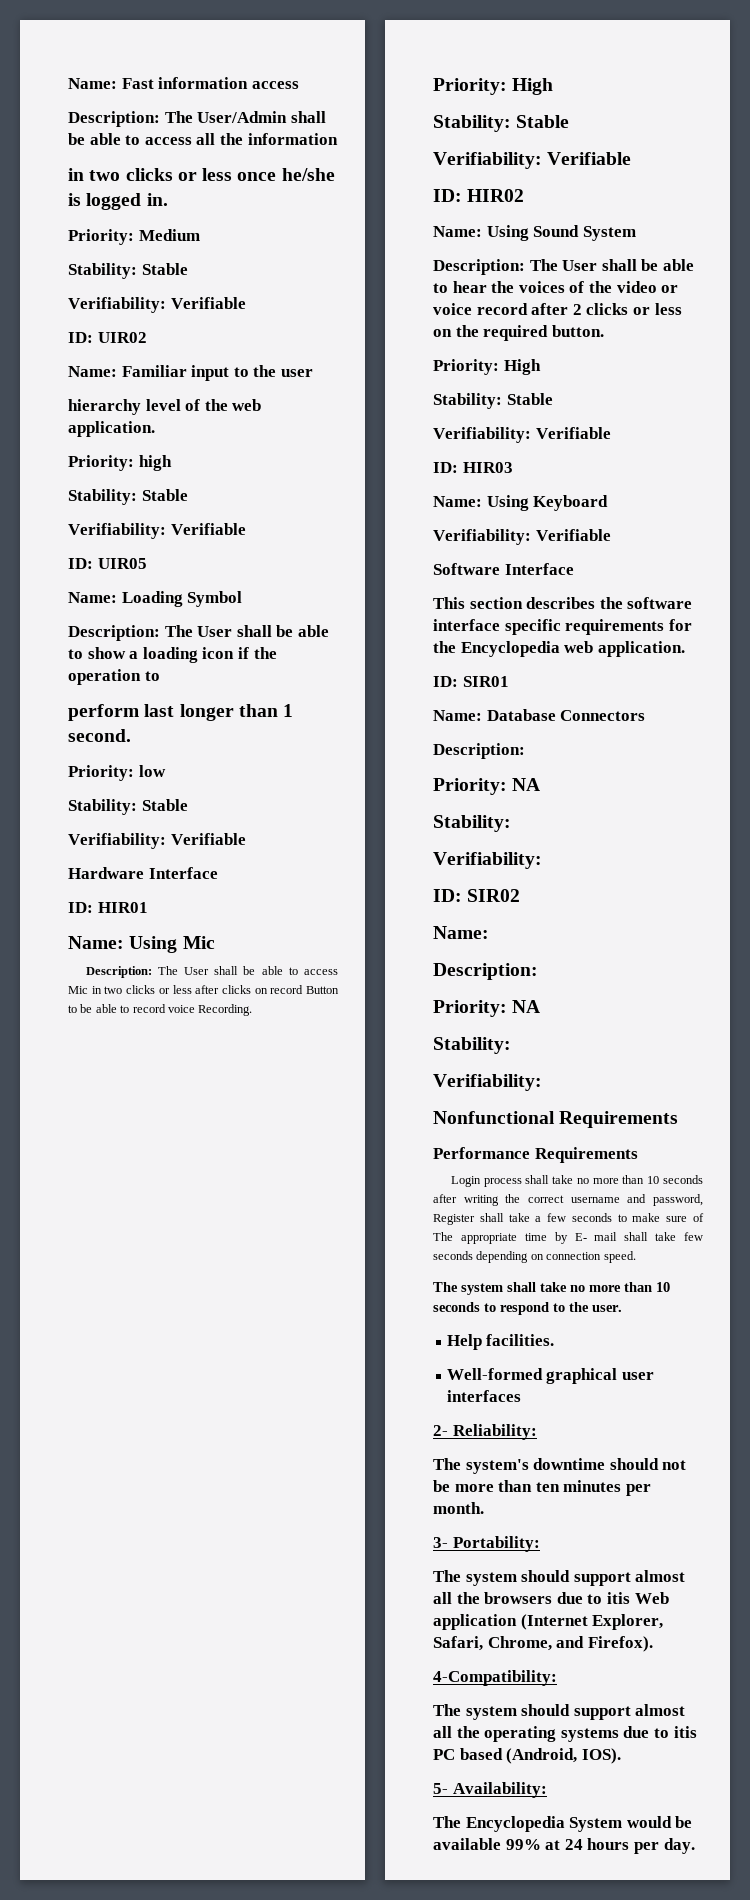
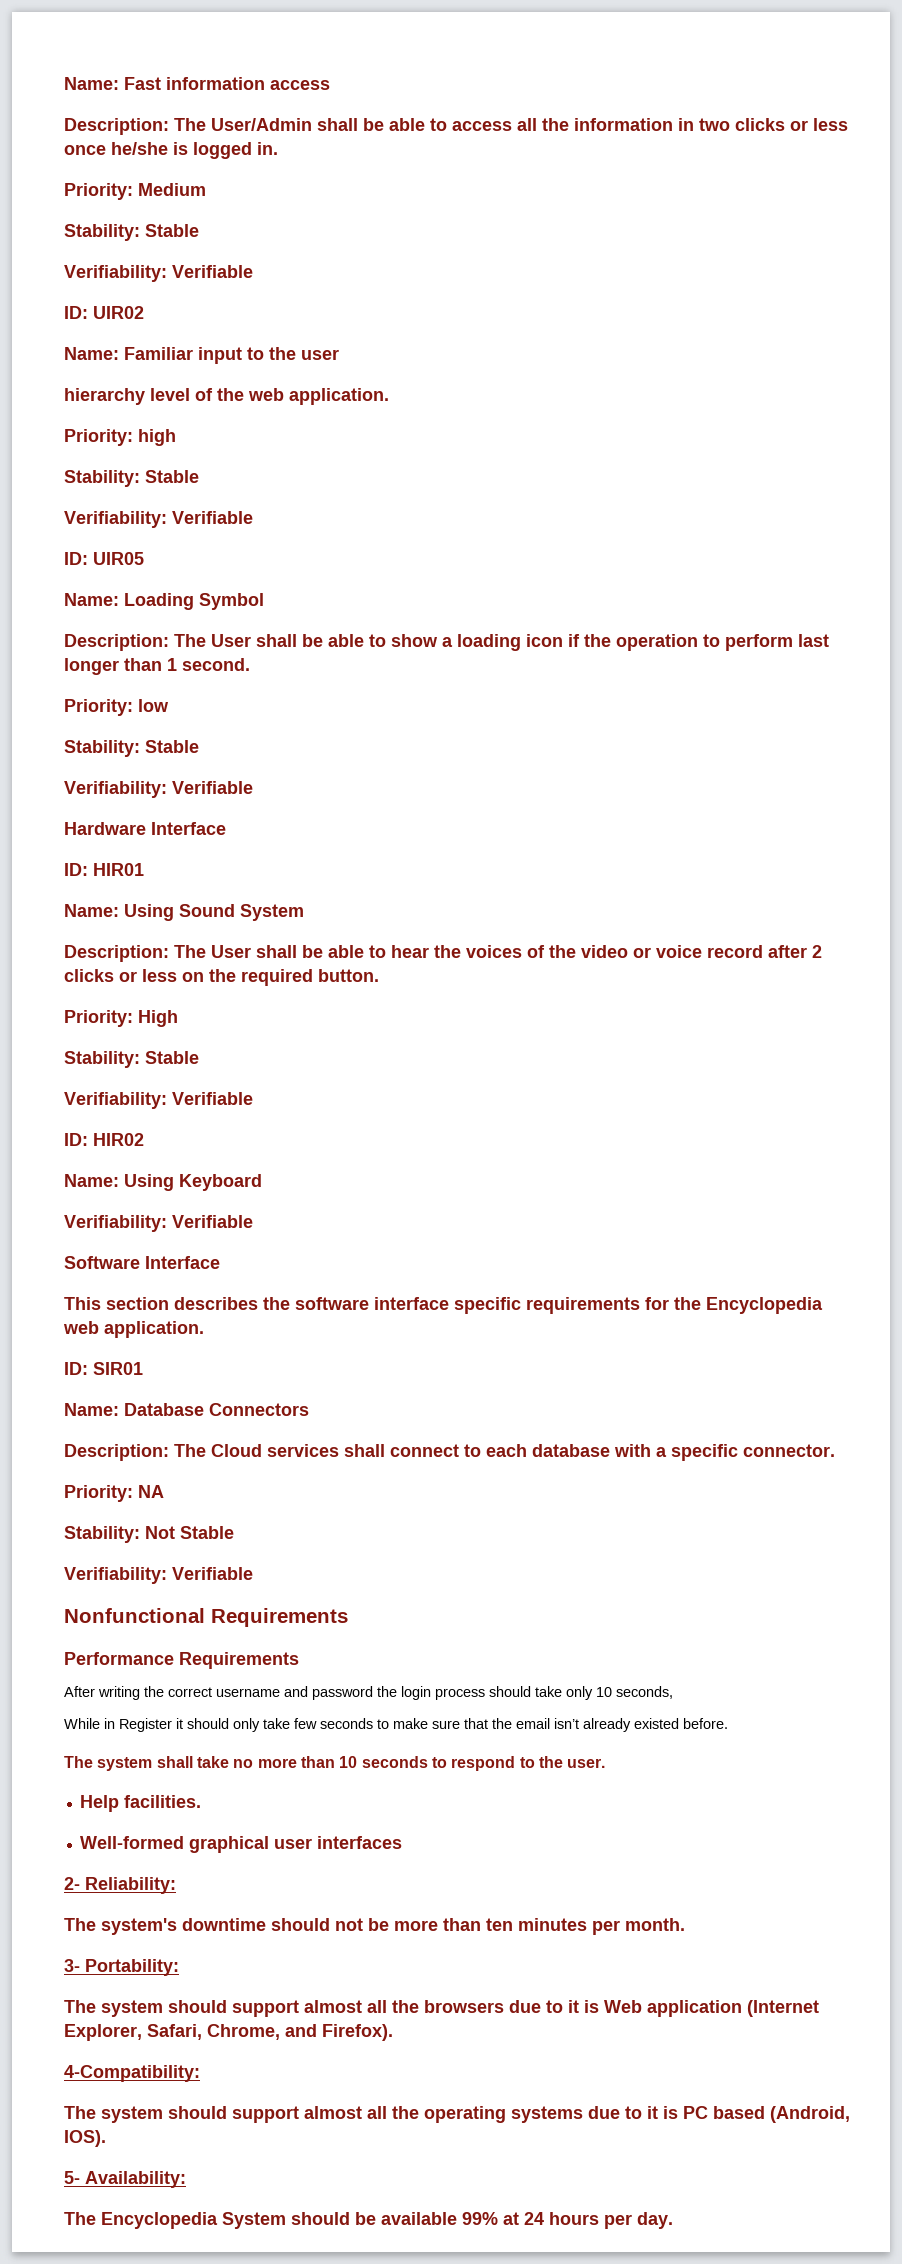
- Description: The User/Admin shall be able to access all the information
- in two clicks or less once he/she is logged in.
+ Description: The User/Admin shall be able to access all the information in two clicks or less once he/she is logged in.
- Description: The User shall be able to show a loading icon if the operation to
- perform last longer than 1 second.
+ Description: The User shall be able to show a loading icon if the operation to perform last longer than 1 second.
- Name: Using Mic
- Description: The User shall be able to access Mic in two clicks or less after clicks on record Button to be able to record voice Recording.
- Priority: High
- Stability: Stable
- Verifiability: Verifiable
- ID: HIR02
- ID: HIR03
+ ID: HIR02
  Name: Database Connectors
- Description:
+ Description: The Cloud services shall connect to each database with a specific connector.
  Priority: NA
- Stability:
- Verifiability:
- ID: SIR02
- Name:
- Description:
- Priority: NA
- Stability:
- Verifiability:
+ Stability: Not Stable
+ Verifiability: Verifiable
  Nonfunctional Requirements
  Performance Requirements
- Login process shall take no more than 10 seconds after writing the correct username and password, Register shall take a few seconds to make sure of The appropriate time by E- mail shall take few seconds depending on connection speed.
+ After writing the correct username and password the login process should take only 10 seconds,
+ While in Register it should only take few seconds to make sure that the email isn’t already existed before.
- The system should support almost all the browsers due to itis Web application (Internet Explorer, Safari, Chrome, and Firefox).
+ The system should support almost all the browsers due to it is Web application (Internet Explorer, Safari, Chrome, and Firefox).
- The system should support almost all the operating systems due to itis PC based (Android, IOS).
+ The system should support almost all the operating systems due to it is PC based (Android, IOS).
- The Encyclopedia System would be available 99% at 24 hours per day.
+ The Encyclopedia System should be available 99% at 24 hours per day.

